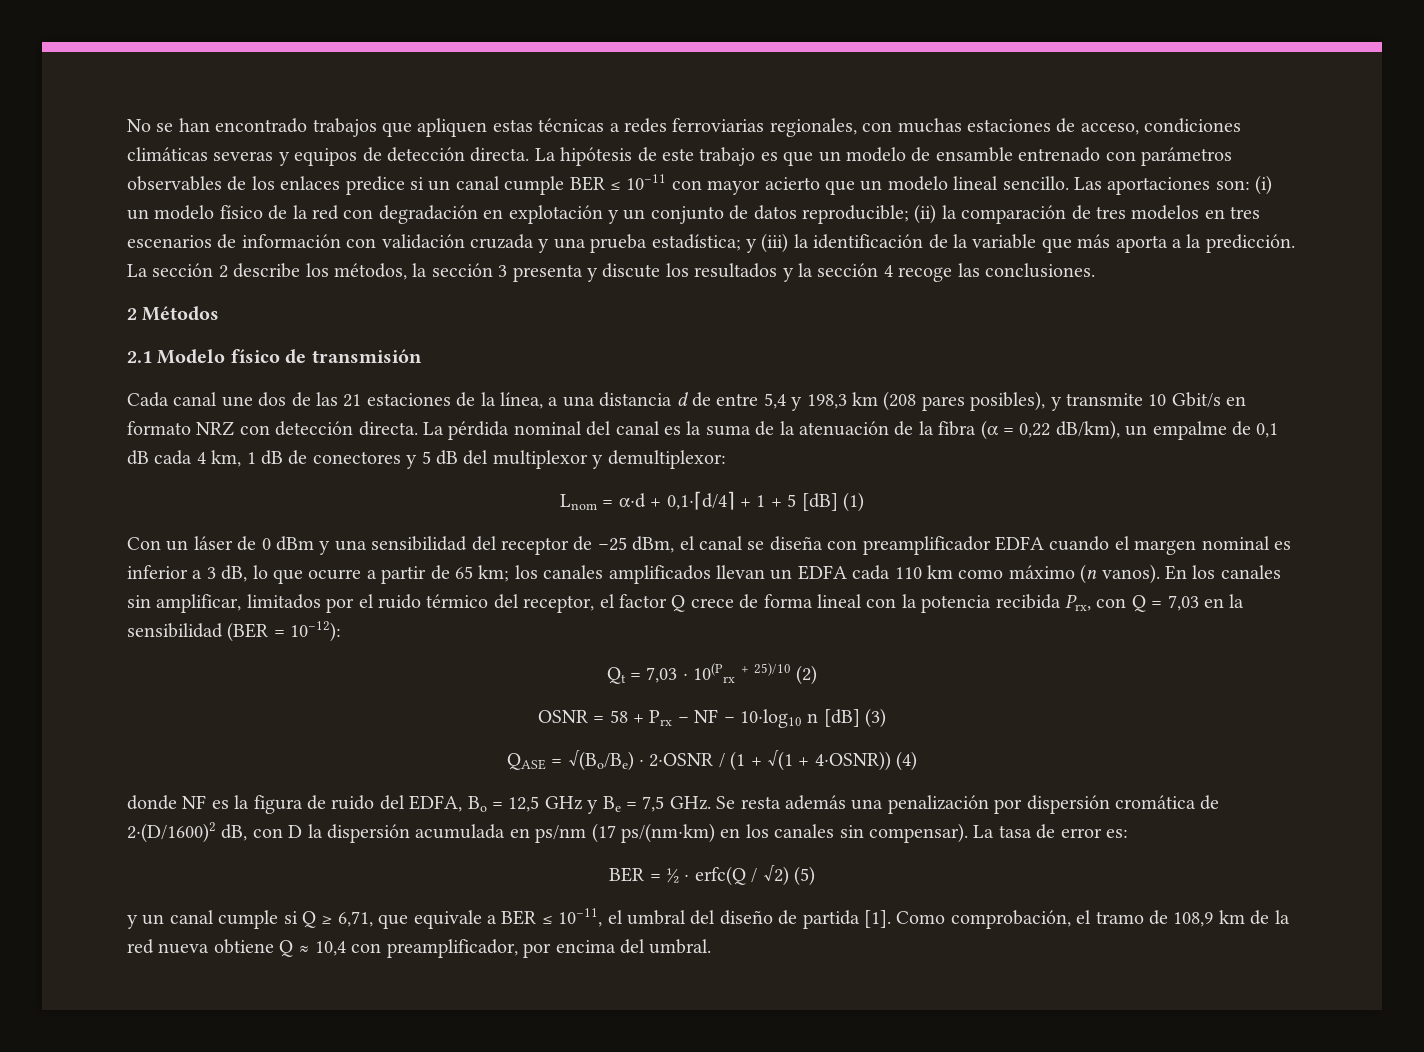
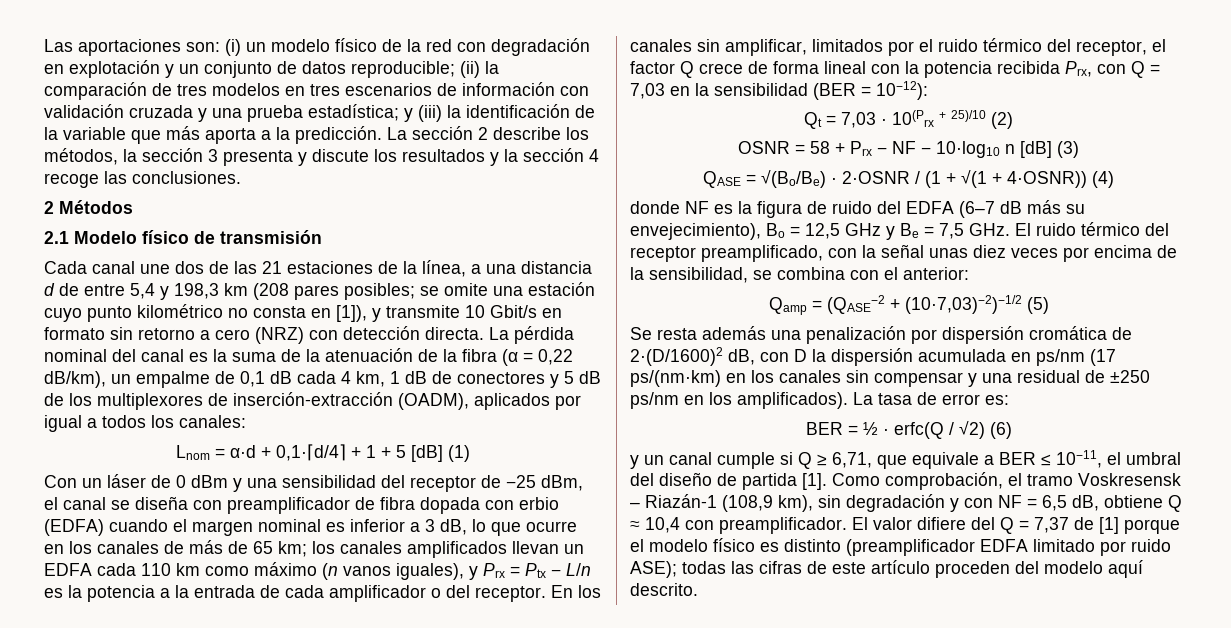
- No se han encontrado trabajos que apliquen estas técnicas a redes ferroviarias regionales, con muchas estaciones de acceso, condiciones climáticas severas y equipos de detección directa. La hipótesis de este trabajo es que un modelo de ensamble entrenado con parámetros observables de los enlaces predice si un canal cumple BER ≤ 10−11 con mayor acierto que un modelo lineal sencillo.
- Cada canal une dos de las 21 estaciones de la línea, a una distancia d de entre 5,4 y 198,3 km (208 pares posibles), y transmite 10 Gbit/s en formato NRZ con detección directa.
+ Cada canal une dos de las 21 estaciones de la línea, a una distancia d de entre 5,4 y 198,3 km (208 pares posibles; se omite una estación cuyo punto kilométrico no consta en [1]), y transmite 10 Gbit/s en formato sin retorno a cero (NRZ) con detección directa.
- La pérdida nominal del canal es la suma de la atenuación de la fibra (α = 0,22 dB/km), un empalme de 0,1 dB cada 4 km, 1 dB de conectores y 5 dB del multiplexor y demultiplexor:
+ La pérdida nominal del canal es la suma de la atenuación de la fibra (α = 0,22 dB/km), un empalme de 0,1 dB cada 4 km, 1 dB de conectores y 5 dB de los multiplexores de inserción-extracción (OADM), aplicados por igual a todos los canales:
- Con un láser de 0 dBm y una sensibilidad del receptor de −25 dBm, el canal se diseña con preamplificador EDFA cuando el margen nominal es inferior a 3 dB, lo que ocurre a partir de 65 km; los canales amplificados llevan un EDFA cada 110 km como máximo (n vanos).
+ Con un láser de 0 dBm y una sensibilidad del receptor de −25 dBm, el canal se diseña con preamplificador de fibra dopada con erbio (EDFA) cuando el margen nominal es inferior a 3 dB, lo que ocurre en los canales de más de 65 km; los canales amplificados llevan un EDFA cada 110 km como máximo (n vanos iguales), y Prx = Ptx − L/n es la potencia a la entrada de cada amplificador o del receptor.
- donde NF es la figura de ruido del EDFA, Bo = 12,5 GHz y Be = 7,5 GHz. Se resta además una penalización por dispersión cromática de 2·(D/1600)2 dB, con D la dispersión acumulada en ps/nm (17 ps/(nm·km) en los canales sin compensar).
+ donde NF es la figura de ruido del EDFA (6–7 dB más su envejecimiento), Bo = 12,5 GHz y Be = 7,5 GHz. El ruido térmico del receptor preamplificado, con la señal unas diez veces por encima de la sensibilidad, se combina con el anterior:
+ Qamp = (QASE−2 + (10·7,03)−2)−1/2 (5)
+ Se resta además una penalización por dispersión cromática de 2·(D/1600)2 dB, con D la dispersión acumulada en ps/nm (17 ps/(nm·km) en los canales sin compensar y una residual de ±250 ps/nm en los amplificados).
- BER = ½ · erfc(Q / √2) (5)
+ BER = ½ · erfc(Q / √2) (6)
- Como comprobación, el tramo de 108,9 km de la red nueva obtiene Q ≈ 10,4 con preamplificador, por encima del umbral.
+ Como comprobación, el tramo Voskresensk – Riazán-1 (108,9 km), sin degradación y con NF = 6,5 dB, obtiene Q ≈ 10,4 con preamplificador. El valor difiere del Q = 7,37 de [1] porque el modelo físico es distinto (preamplificador EDFA limitado por ruido ASE); todas las cifras de este artículo proceden del modelo aquí descrito.

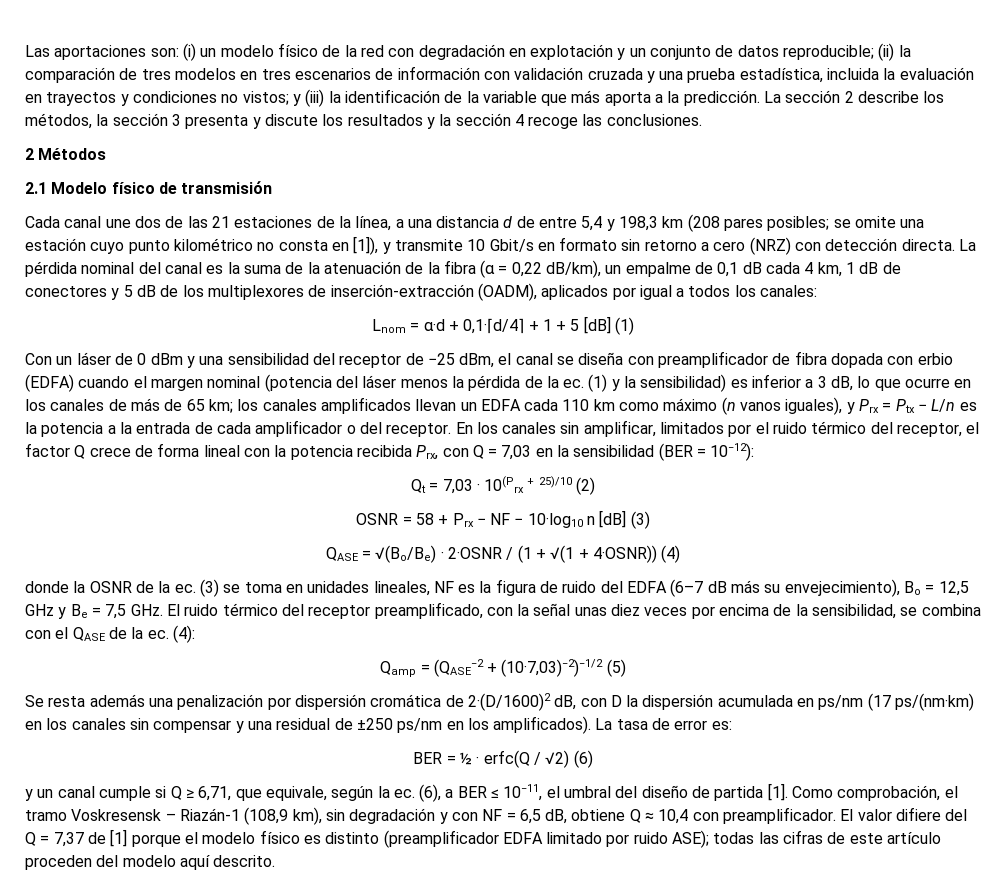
- Las aportaciones son: (i) un modelo físico de la red con degradación en explotación y un conjunto de datos reproducible; (ii) la comparación de tres modelos en tres escenarios de información con validación cruzada y una prueba estadística; y (iii) la identificación de la variable que más aporta a la predicción.
+ Las aportaciones son: (i) un modelo físico de la red con degradación en explotación y un conjunto de datos reproducible; (ii) la comparación de tres modelos en tres escenarios de información con validación cruzada y una prueba estadística, incluida la evaluación en trayectos y condiciones no vistos; y (iii) la identificación de la variable que más aporta a la predicción.
- Con un láser de 0 dBm y una sensibilidad del receptor de −25 dBm, el canal se diseña con preamplificador de fibra dopada con erbio (EDFA) cuando el margen nominal es inferior a 3 dB, lo que ocurre en los canales de más de 65 km;
+ Con un láser de 0 dBm y una sensibilidad del receptor de −25 dBm, el canal se diseña con preamplificador de fibra dopada con erbio (EDFA) cuando el margen nominal (potencia del láser menos la pérdida de la ec. (1) y la sensibilidad) es inferior a 3 dB, lo que ocurre en los canales de más de 65 km;
- donde NF es la figura de ruido del EDFA (6–7 dB más su envejecimiento), Bo = 12,5 GHz y Be = 7,5 GHz. El ruido térmico del receptor preamplificado, con la señal unas diez veces por encima de la sensibilidad, se combina con el anterior:
+ donde la OSNR de la ec. (3) se toma en unidades lineales, NF es la figura de ruido del EDFA (6–7 dB más su envejecimiento), Bo = 12,5 GHz y Be = 7,5 GHz. El ruido térmico del receptor preamplificado, con la señal unas diez veces por encima de la sensibilidad, se combina con el QASE de la ec. (4):
- y un canal cumple si Q ≥ 6,71, que equivale a BER ≤ 10−11, el umbral del diseño de partida [1].
+ y un canal cumple si Q ≥ 6,71, que equivale, según la ec. (6), a BER ≤ 10−11, el umbral del diseño de partida [1].

